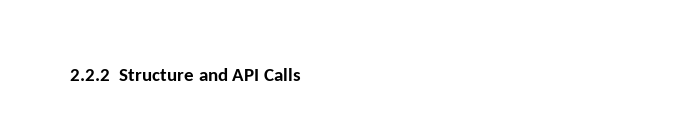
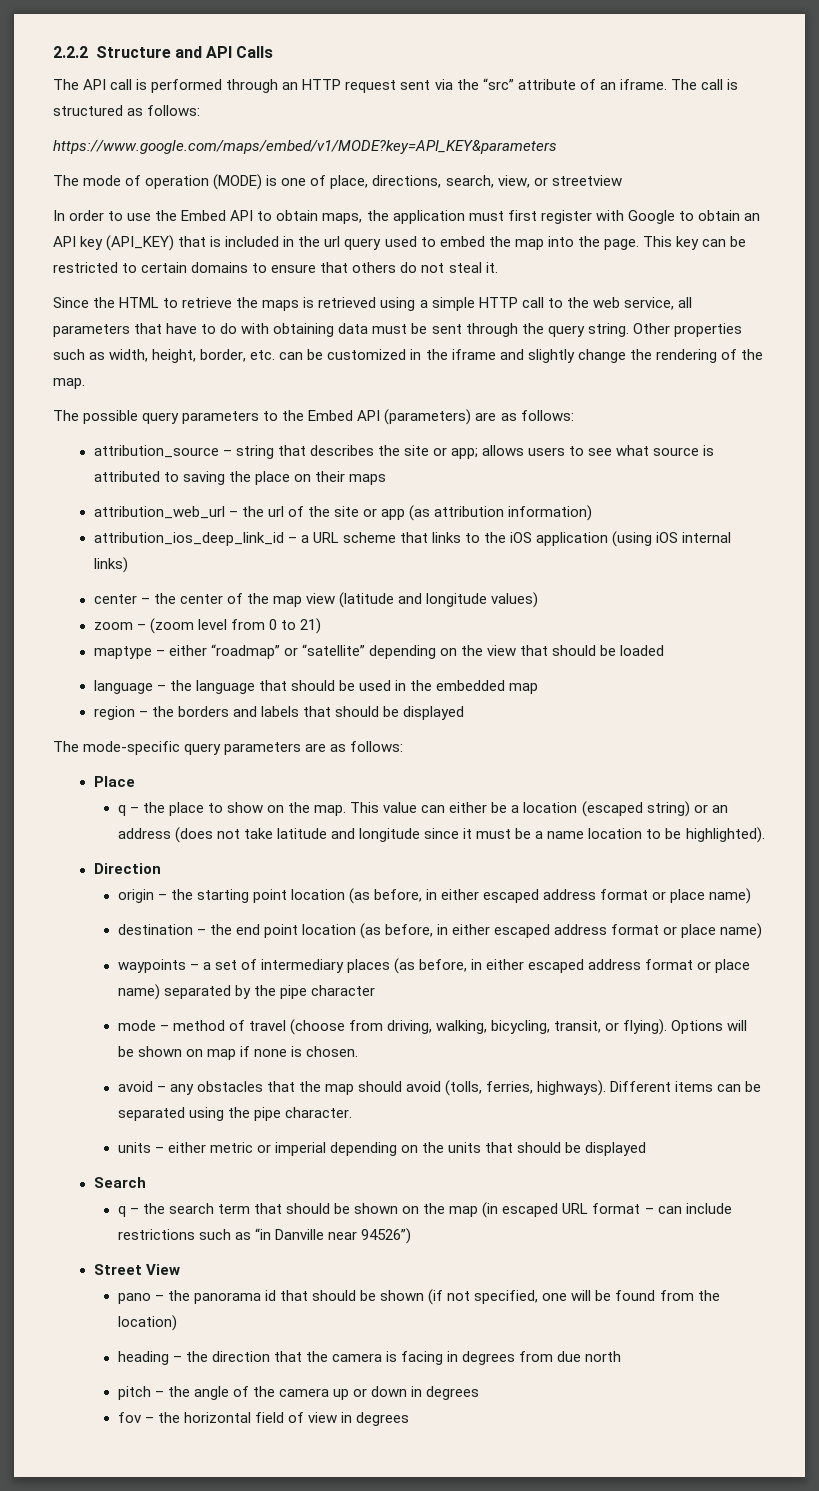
+ The API call is performed through an HTTP request sent via the “src” attribute of an iframe. The call is structured as follows:
+ https://www.google.com/maps/embed/v1/MODE?key=API_KEY&parameters
+ The mode of operation (MODE) is one of place, directions, search, view, or streetview
+ In order to use the Embed API to obtain maps, the application must first register with Google to obtain an API key (API_KEY) that is included in the url query used to embed the map into the page. This key can be restricted to certain domains to ensure that others do not steal it.
+ Since the HTML to retrieve the maps is retrieved using a simple HTTP call to the web service, all parameters that have to do with obtaining data must be sent through the query string. Other properties such as width, height, border, etc. can be customized in the iframe and slightly change the rendering of the map.
+ The possible query parameters to the Embed API (parameters) are as follows:
+ attribution_source – string that describes the site or app; allows users to see what source is attributed to saving the place on their maps
+ attribution_web_url – the url of the site or app (as attribution information)
+ attribution_ios_deep_link_id – a URL scheme that links to the iOS application (using iOS internal links)
+ center – the center of the map view (latitude and longitude values)
+ zoom – (zoom level from 0 to 21)
+ maptype – either “roadmap” or “satellite” depending on the view that should be loaded
+ language – the language that should be used in the embedded map
+ region – the borders and labels that should be displayed
+ The mode-specific query parameters are as follows:
+ Place
+ q – the place to show on the map. This value can either be a location (escaped string) or an address (does not take latitude and longitude since it must be a name location to be highlighted).
+ Direction
+ origin – the starting point location (as before, in either escaped address format or place name)
+ destination – the end point location (as before, in either escaped address format or place name)
+ waypoints – a set of intermediary places (as before, in either escaped address format or place name) separated by the pipe character
+ mode – method of travel (choose from driving, walking, bicycling, transit, or flying). Options will be shown on map if none is chosen.
+ avoid – any obstacles that the map should avoid (tolls, ferries, highways). Different items can be separated using the pipe character.
+ units – either metric or imperial depending on the units that should be displayed
+ Search
+ q – the search term that should be shown on the map (in escaped URL format – can include restrictions such as “in Danville near 94526”)
+ Street View
+ pano – the panorama id that should be shown (if not specified, one will be found from the location)
+ heading – the direction that the camera is facing in degrees from due north
+ pitch – the angle of the camera up or down in degrees
+ fov – the horizontal field of view in degrees

